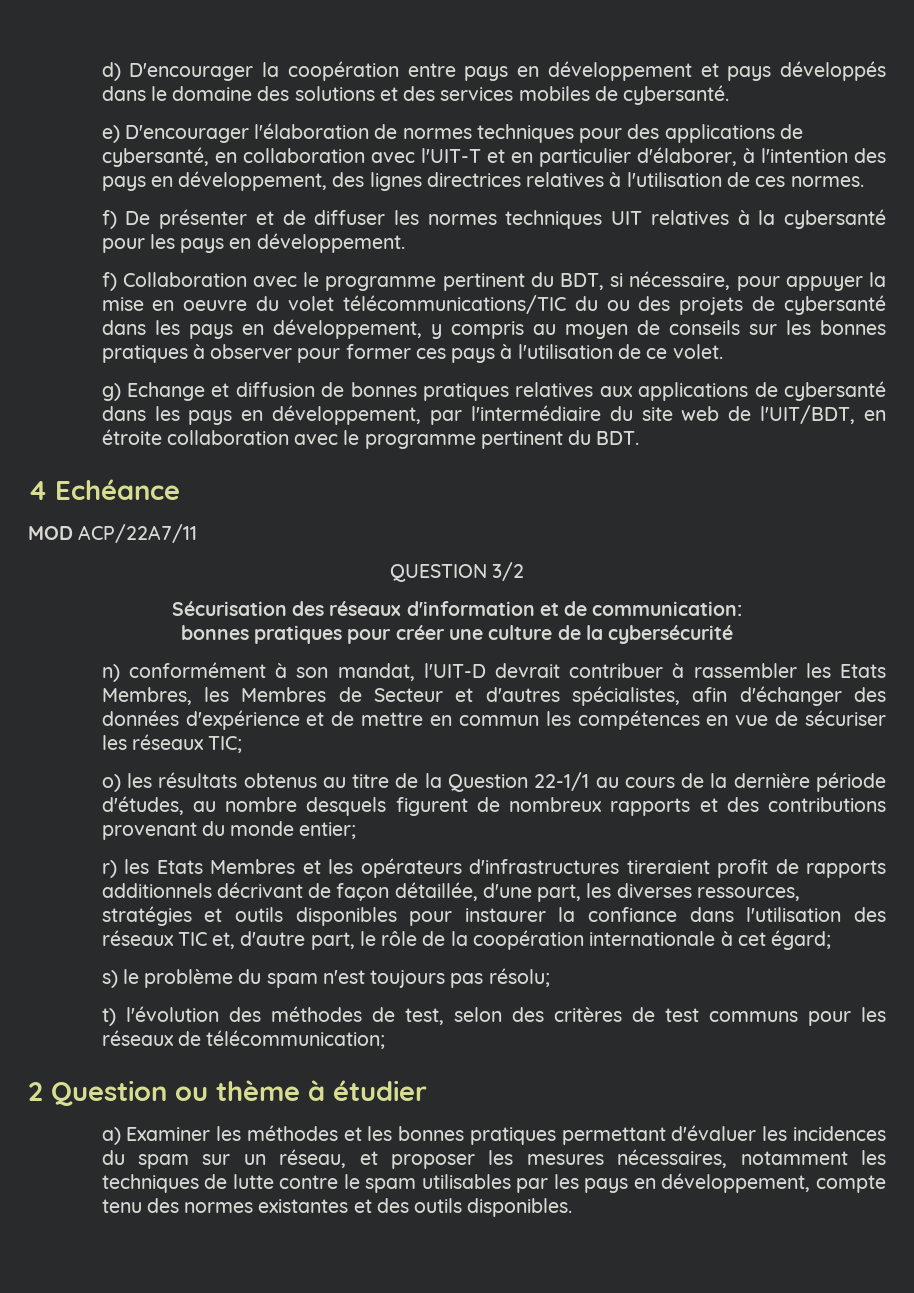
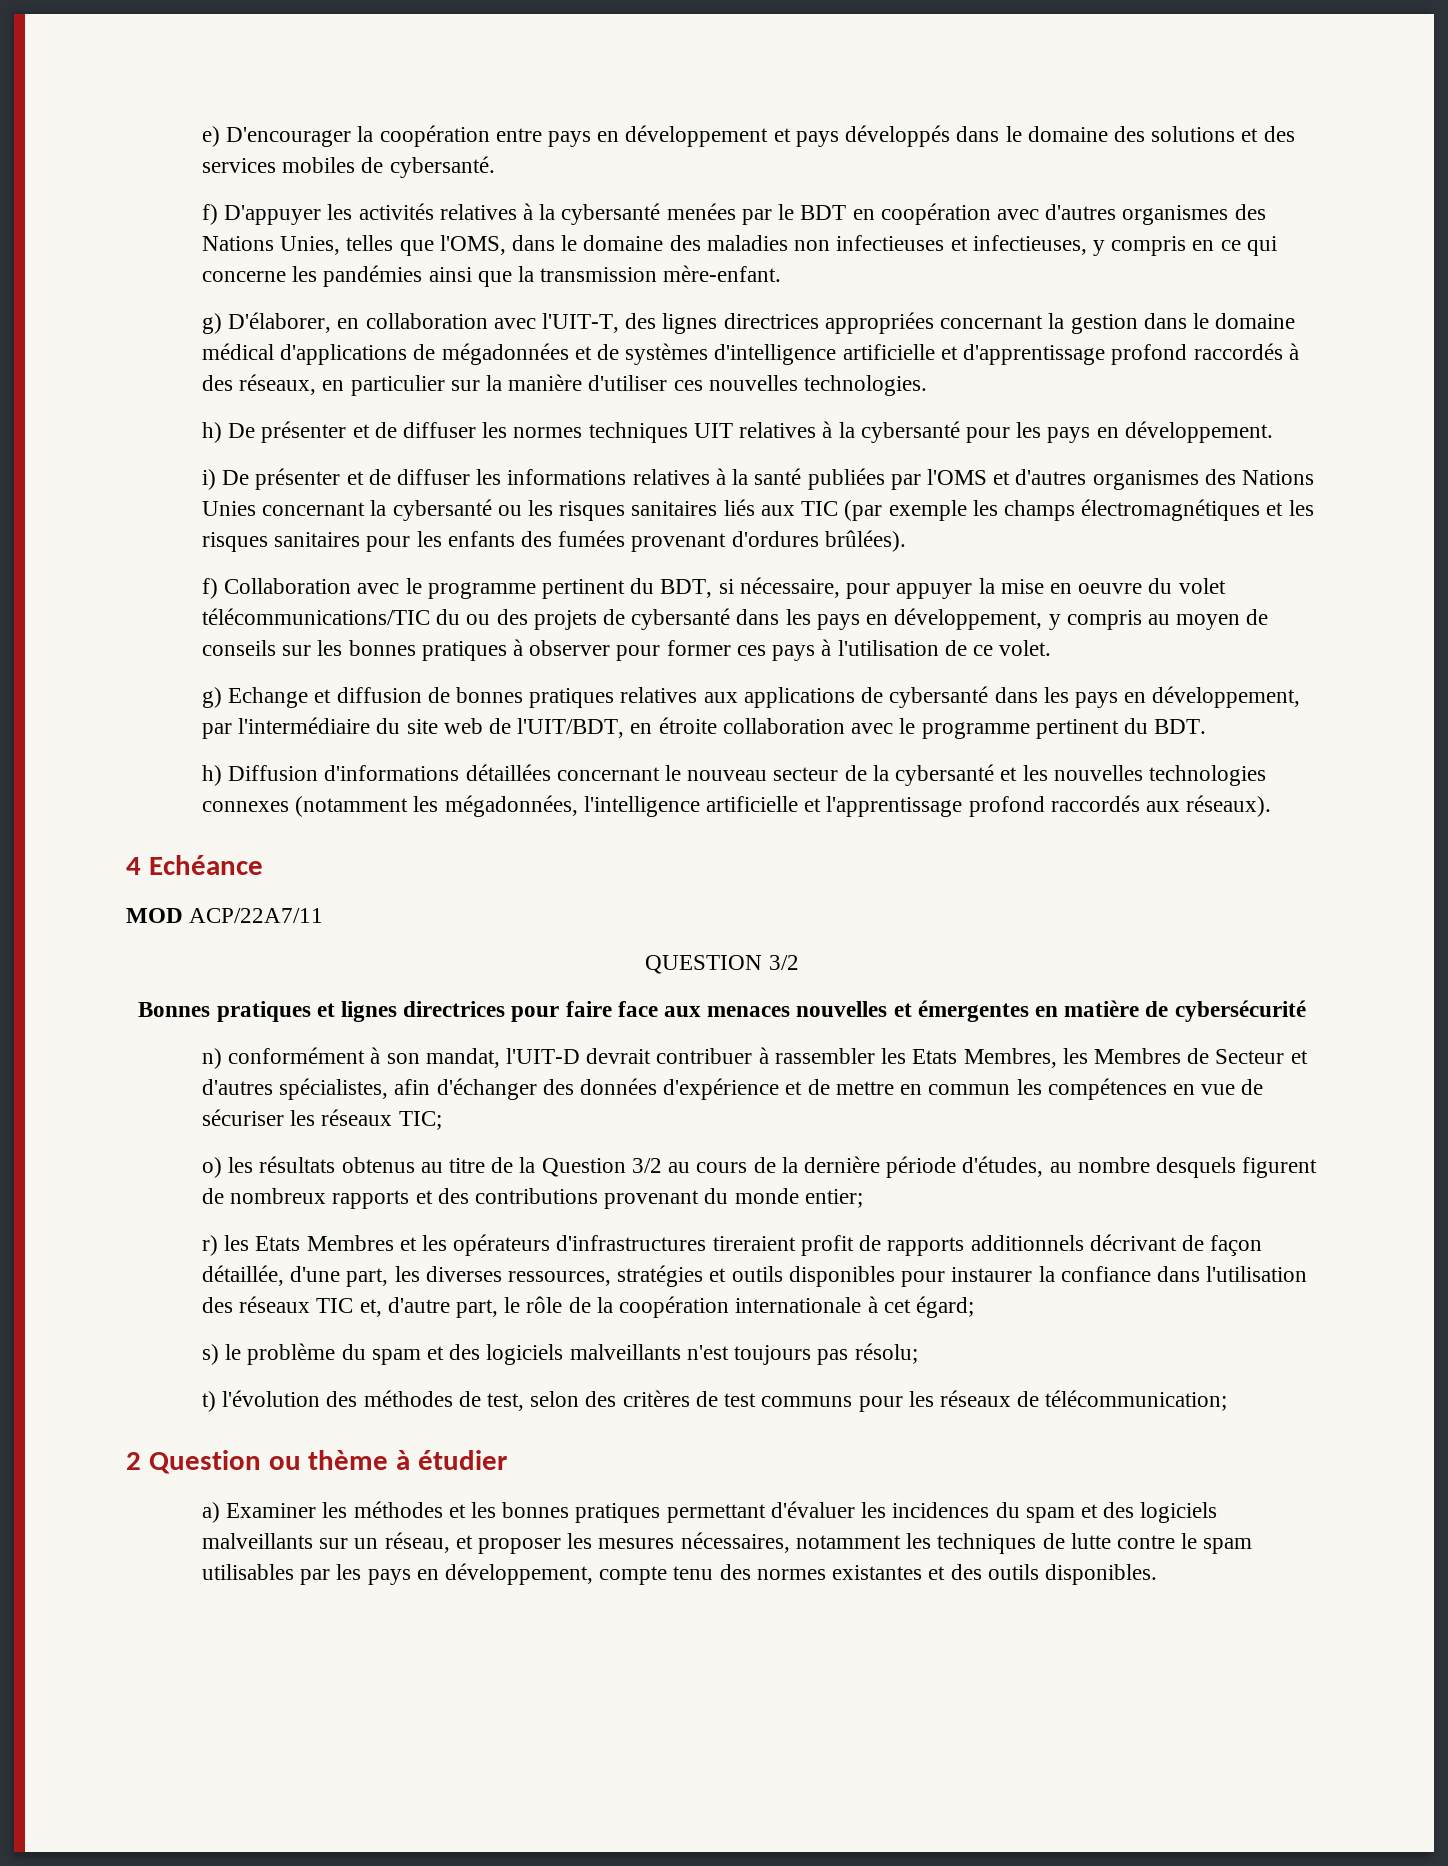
- d) D'encourager la coopération entre pays en développement et pays développés dans le domaine des solutions et des services mobiles de cybersanté.
+ e) D'encourager la coopération entre pays en développement et pays développés dans le domaine des solutions et des services mobiles de cybersanté.
- e) D'encourager l'élaboration de normes techniques pour des applications de cybersanté, en collaboration avec l'UIT-T et en particulier d'élaborer, à l'intention des pays en développement, des lignes directrices relatives à l'utilisation de ces normes.
- f) De présenter et de diffuser les normes techniques UIT relatives à la cybersanté pour les pays en développement.
+ f) D'appuyer les activités relatives à la cybersanté menées par le BDT en coopération avec d'autres organismes des Nations Unies, telles que l'OMS, dans le domaine des maladies non infectieuses et infectieuses, y compris en ce qui concerne les pandémies ainsi que la transmission mère-enfant.
+ g) D'élaborer, en collaboration avec l'UIT-T, des lignes directrices appropriées concernant la gestion dans le domaine médical d'applications de mégadonnées et de systèmes d'intelligence artificielle et d'apprentissage profond raccordés à des réseaux, en particulier sur la manière d'utiliser ces nouvelles technologies.
+ h) De présenter et de diffuser les normes techniques UIT relatives à la cybersanté pour les pays en développement.
+ i) De présenter et de diffuser les informations relatives à la santé publiées par l'OMS et d'autres organismes des Nations Unies concernant la cybersanté ou les risques sanitaires liés aux TIC (par exemple les champs électromagnétiques et les risques sanitaires pour les enfants des fumées provenant d'ordures brûlées).
+ h) Diffusion d'informations détaillées concernant le nouveau secteur de la cybersanté et les nouvelles technologies connexes (notamment les mégadonnées, l'intelligence artificielle et l'apprentissage profond raccordés aux réseaux).
- Sécurisation des réseaux d'information et de communication:
- bonnes pratiques pour créer une culture de la cybersécurité
+ Bonnes pratiques et lignes directrices pour faire face aux menaces nouvelles et émergentes en matière de cybersécurité
- o) les résultats obtenus au titre de la Question 22-1/1 au cours de la dernière période d'études, au nombre desquels figurent de nombreux rapports et des contributions provenant du monde entier;
+ o) les résultats obtenus au titre de la Question 3/2 au cours de la dernière période d'études, au nombre desquels figurent de nombreux rapports et des contributions provenant du monde entier;
- s) le problème du spam n'est toujours pas résolu;
+ s) le problème du spam et des logiciels malveillants n'est toujours pas résolu;
- a) Examiner les méthodes et les bonnes pratiques permettant d'évaluer les incidences du spam sur un réseau, et proposer les mesures nécessaires, notamment les techniques de lutte contre le spam utilisables par les pays en développement, compte tenu des normes existantes et des outils disponibles.
+ a) Examiner les méthodes et les bonnes pratiques permettant d'évaluer les incidences du spam et des logiciels malveillants sur un réseau, et proposer les mesures nécessaires, notamment les techniques de lutte contre le spam utilisables par les pays en développement, compte tenu des normes existantes et des outils disponibles.

